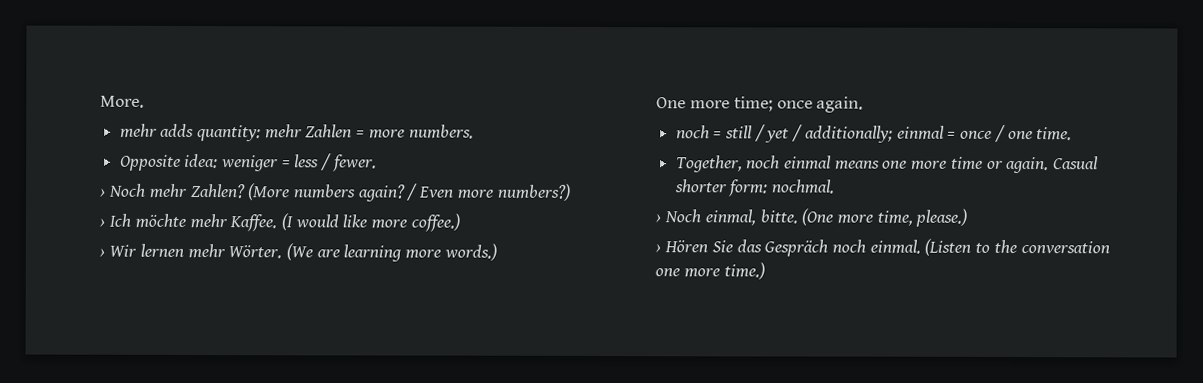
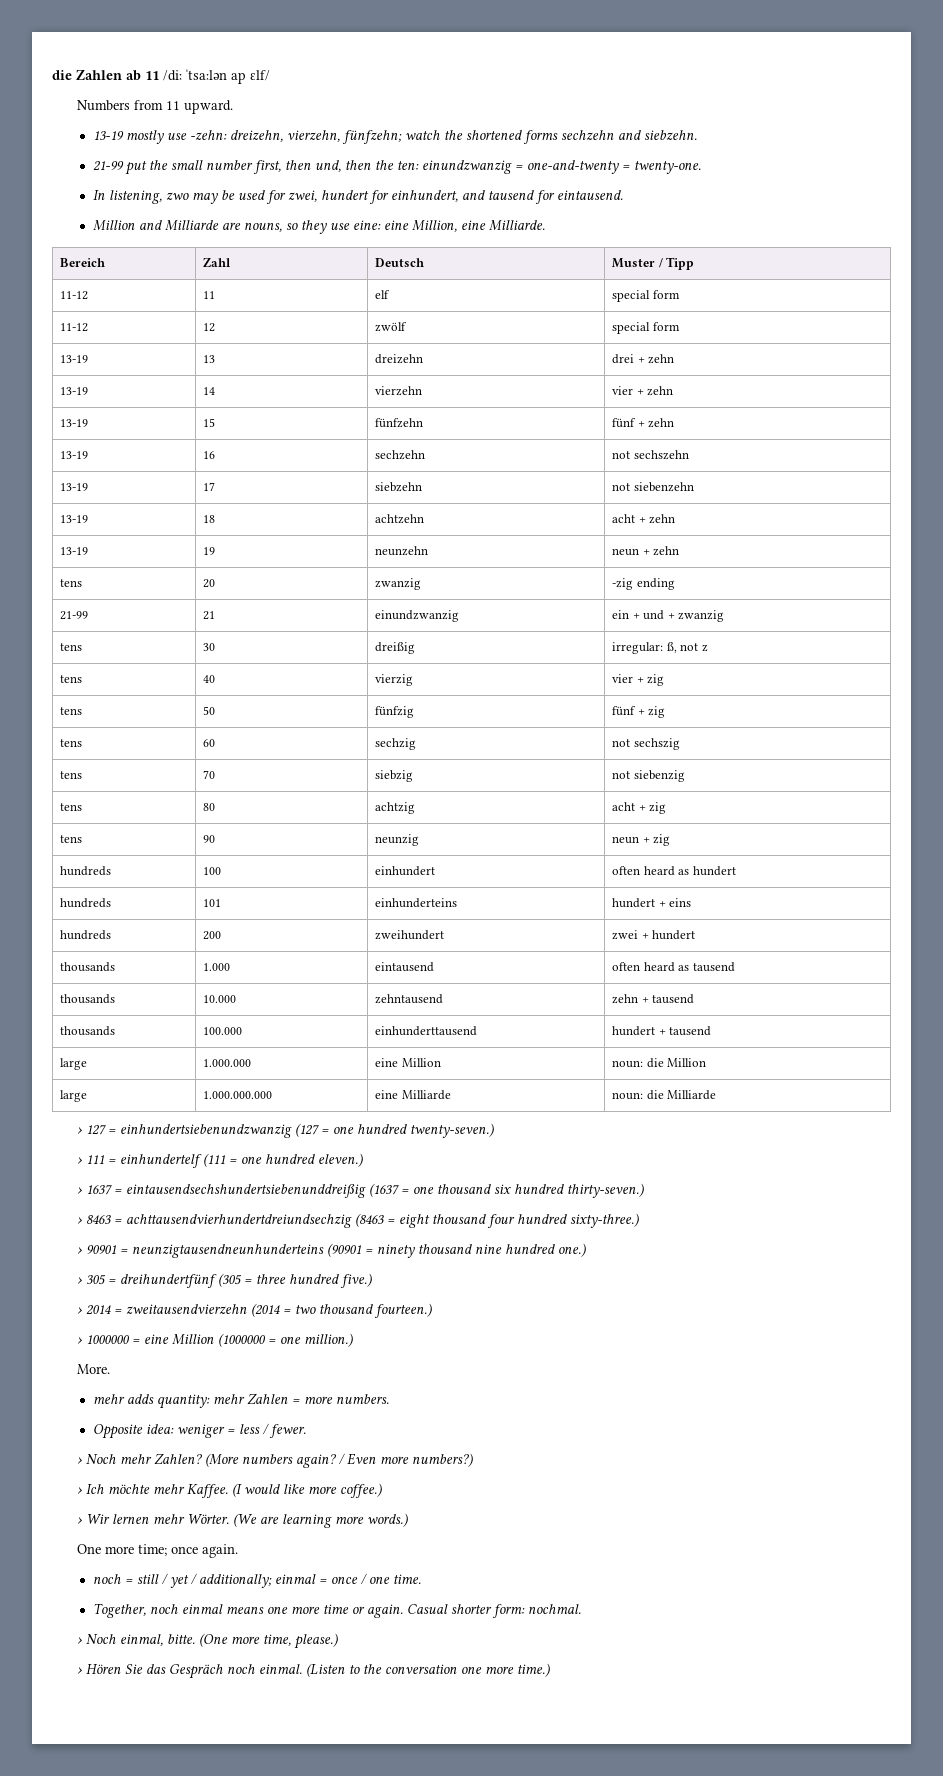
+ die Zahlen ab 11 /diː ˈtsaːlən ap ɛlf/
+ Numbers from 11 upward.
+ 13-19 mostly use -zehn: dreizehn, vierzehn, fünfzehn; watch the shortened forms sechzehn and siebzehn.
+ 21-99 put the small number first, then und, then the ten: einundzwanzig = one-and-twenty = twenty-one.
+ In listening, zwo may be used for zwei, hundert for einhundert, and tausend for eintausend.
+ Million and Milliarde are nouns, so they use eine: eine Million, eine Milliarde.
+ Bereich | Zahl | Deutsch | Muster / Tipp
+ 11-12 | 11 | elf | special form
+ 11-12 | 12 | zwölf | special form
+ 13-19 | 13 | dreizehn | drei + zehn
+ 13-19 | 14 | vierzehn | vier + zehn
+ 13-19 | 15 | fünfzehn | fünf + zehn
+ 13-19 | 16 | sechzehn | not sechszehn
+ 13-19 | 17 | siebzehn | not siebenzehn
+ 13-19 | 18 | achtzehn | acht + zehn
+ 13-19 | 19 | neunzehn | neun + zehn
+ tens | 20 | zwanzig | -zig ending
+ 21-99 | 21 | einundzwanzig | ein + und + zwanzig
+ tens | 30 | dreißig | irregular: ß, not z
+ tens | 40 | vierzig | vier + zig
+ tens | 50 | fünfzig | fünf + zig
+ tens | 60 | sechzig | not sechszig
+ tens | 70 | siebzig | not siebenzig
+ tens | 80 | achtzig | acht + zig
+ tens | 90 | neunzig | neun + zig
+ hundreds | 100 | einhundert | often heard as hundert
+ hundreds | 101 | einhunderteins | hundert + eins
+ hundreds | 200 | zweihundert | zwei + hundert
+ thousands | 1.000 | eintausend | often heard as tausend
+ thousands | 10.000 | zehntausend | zehn + tausend
+ thousands | 100.000 | einhunderttausend | hundert + tausend
+ large | 1.000.000 | eine Million | noun: die Million
+ large | 1.000.000.000 | eine Milliarde | noun: die Milliarde
+ › 127 = einhundertsiebenundzwanzig (127 = one hundred twenty-seven.)
+ › 111 = einhundertelf (111 = one hundred eleven.)
+ › 1637 = eintausendsechshundertsiebenunddreißig (1637 = one thousand six hundred thirty-seven.)
+ › 8463 = achttausendvierhundertdreiundsechzig (8463 = eight thousand four hundred sixty-three.)
+ › 90901 = neunzigtausendneunhunderteins (90901 = ninety thousand nine hundred one.)
+ › 305 = dreihundertfünf (305 = three hundred five.)
+ › 2014 = zweitausendvierzehn (2014 = two thousand fourteen.)
+ › 1000000 = eine Million (1000000 = one million.)

